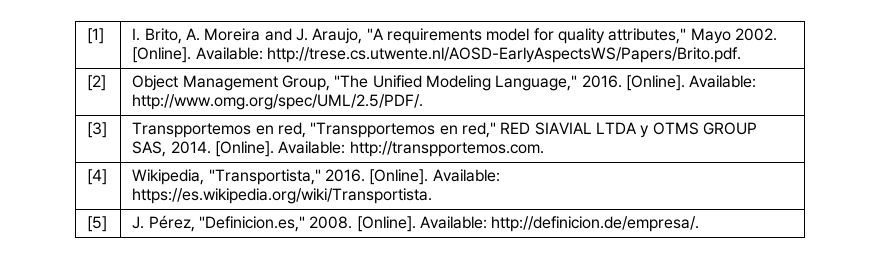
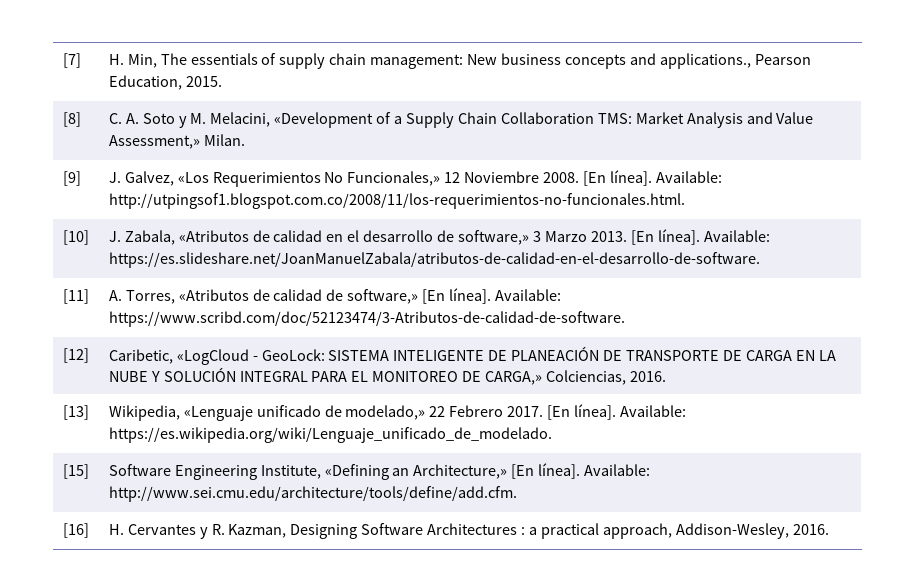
- [1] | I. Brito, A. Moreira and J. Araujo, "A requirements model for quality attributes," Mayo 2002. [Online]. Available: http://trese.cs.utwente.nl/AOSD-EarlyAspectsWS/Papers/Brito.pdf.
- [2] | Object Management Group, "The Unified Modeling Language," 2016. [Online]. Available: http://www.omg.org/spec/UML/2.5/PDF/.
- [3] | Transpportemos en red, "Transpportemos en red," RED SIAVIAL LTDA y OTMS GROUP SAS, 2014. [Online]. Available: http://transpportemos.com.
- [4] | Wikipedia, "Transportista," 2016. [Online]. Available: https://es.wikipedia.org/wiki/Transportista.
- [5] | J. Pérez, "Definicion.es," 2008. [Online]. Available: http://definicion.de/empresa/.
+ [7] | H. Min, The essentials of supply chain management: New business concepts and applications., Pearson Education, 2015.
+ [8] | C. A. Soto y M. Melacini, «Development of a Supply Chain Collaboration TMS: Market Analysis and Value Assessment,» Milan.
+ [9] | J. Galvez, «Los Requerimientos No Funcionales,» 12 Noviembre 2008. [En línea]. Available: http://utpingsof1.blogspot.com.co/2008/11/los-requerimientos-no-funcionales.html.
+ [10] | J. Zabala, «Atributos de calidad en el desarrollo de software,» 3 Marzo 2013. [En línea]. Available: https://es.slideshare.net/JoanManuelZabala/atributos-de-calidad-en-el-desarrollo-de-software.
+ [11] | A. Torres, «Atributos de calidad de software,» [En línea]. Available: https://www.scribd.com/doc/52123474/3-Atributos-de-calidad-de-software.
+ [12] | Caribetic, «LogCloud - GeoLock: SISTEMA INTELIGENTE DE PLANEACIÓN DE TRANSPORTE DE CARGA EN LA NUBE Y SOLUCIÓN INTEGRAL PARA EL MONITOREO DE CARGA,» Colciencias, 2016.
+ [13] | Wikipedia, «Lenguaje unificado de modelado,» 22 Febrero 2017. [En línea]. Available: https://es.wikipedia.org/wiki/Lenguaje_unificado_de_modelado.
+ [15] | Software Engineering Institute, «Defining an Architecture,» [En línea]. Available: http://www.sei.cmu.edu/architecture/tools/define/add.cfm.
+ [16] | H. Cervantes y R. Kazman, Designing Software Architectures : a practical approach, Addison-Wesley, 2016.

